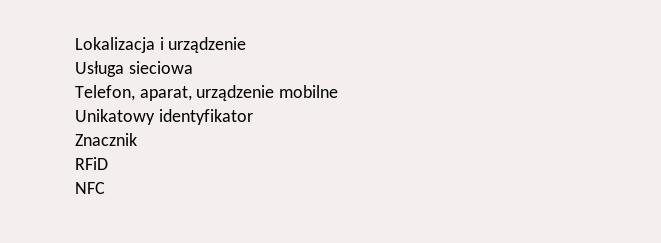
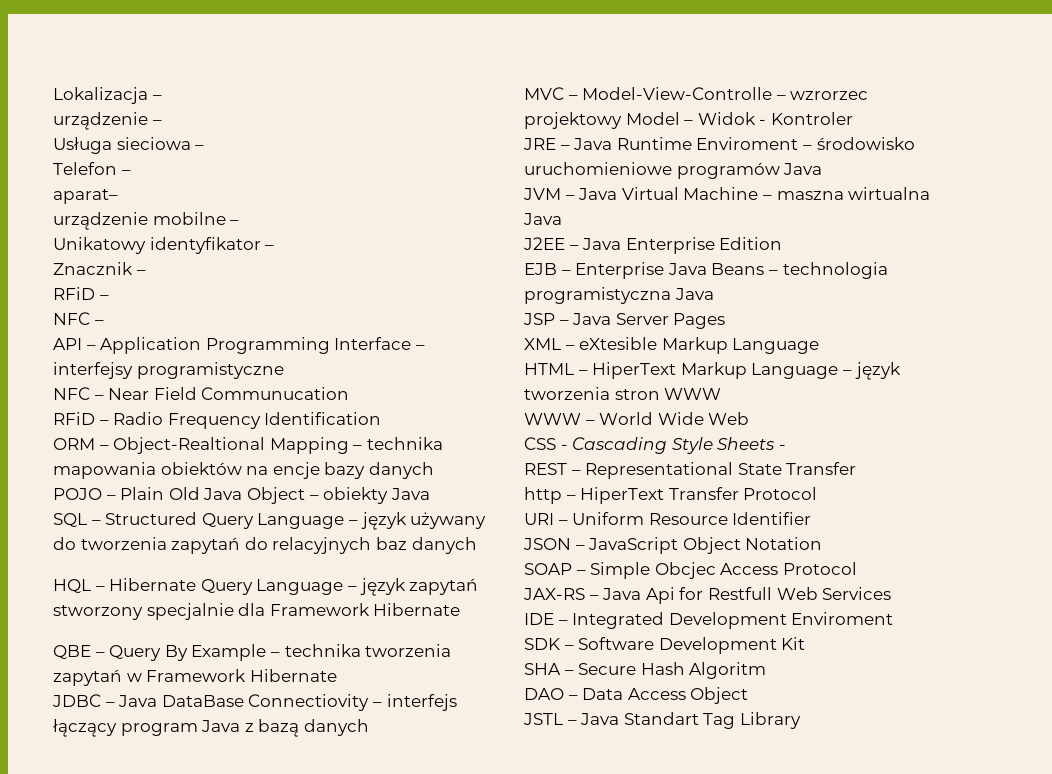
- Lokalizacja i urządzenie
+ Lokalizacja –
+ urządzenie –
- Usługa sieciowa
- Telefon, aparat, urządzenie mobilne
+ Usługa sieciowa –
+ Telefon –
+ aparat–
+ urządzenie mobilne –
- Unikatowy identyfikator
+ Unikatowy identyfikator –
- Znacznik
- RFiD
- NFC
+ Znacznik –
+ RFiD –
+ NFC –
+ API – Application Programming Interface – interfejsy programistyczne
+ NFC – Near Field Communucation
+ RFiD – Radio Frequency Identification
+ ORM – Object-Realtional Mapping – technika mapowania obiektów na encje bazy danych
+ POJO – Plain Old Java Object – obiekty Java
+ SQL – Structured Query Language – język używany do tworzenia zapytań do relacyjnych baz danych
+ HQL – Hibernate Query Language – język zapytań stworzony specjalnie dla Framework Hibernate
+ QBE – Query By Example – technika tworzenia zapytań w Framework Hibernate
+ JDBC – Java DataBase Connectiovity – interfejs łączący program Java z bazą danych
+ MVC – Model-View-Controlle – wzrorzec projektowy Model – Widok - Kontroler
+ JRE – Java Runtime Enviroment – środowisko uruchomieniowe programów Java
+ JVM – Java Virtual Machine – maszna wirtualna Java
+ J2EE – Java Enterprise Edition
+ EJB – Enterprise Java Beans – technologia programistyczna Java
+ JSP – Java Server Pages
+ XML – eXtesible Markup Language
+ HTML – HiperText Markup Language – język tworzenia stron WWW
+ WWW – World Wide Web
+ CSS - Cascading Style Sheets -
+ REST – Representational State Transfer
+ http – HiperText Transfer Protocol
+ URI – Uniform Resource Identifier
+ JSON – JavaScript Object Notation
+ SOAP – Simple Obcjec Access Protocol
+ JAX-RS – Java Api for Restfull Web Services
+ IDE – Integrated Development Enviroment
+ SDK – Software Development Kit
+ SHA – Secure Hash Algoritm
+ DAO – Data Access Object
+ JSTL – Java Standart Tag Library

